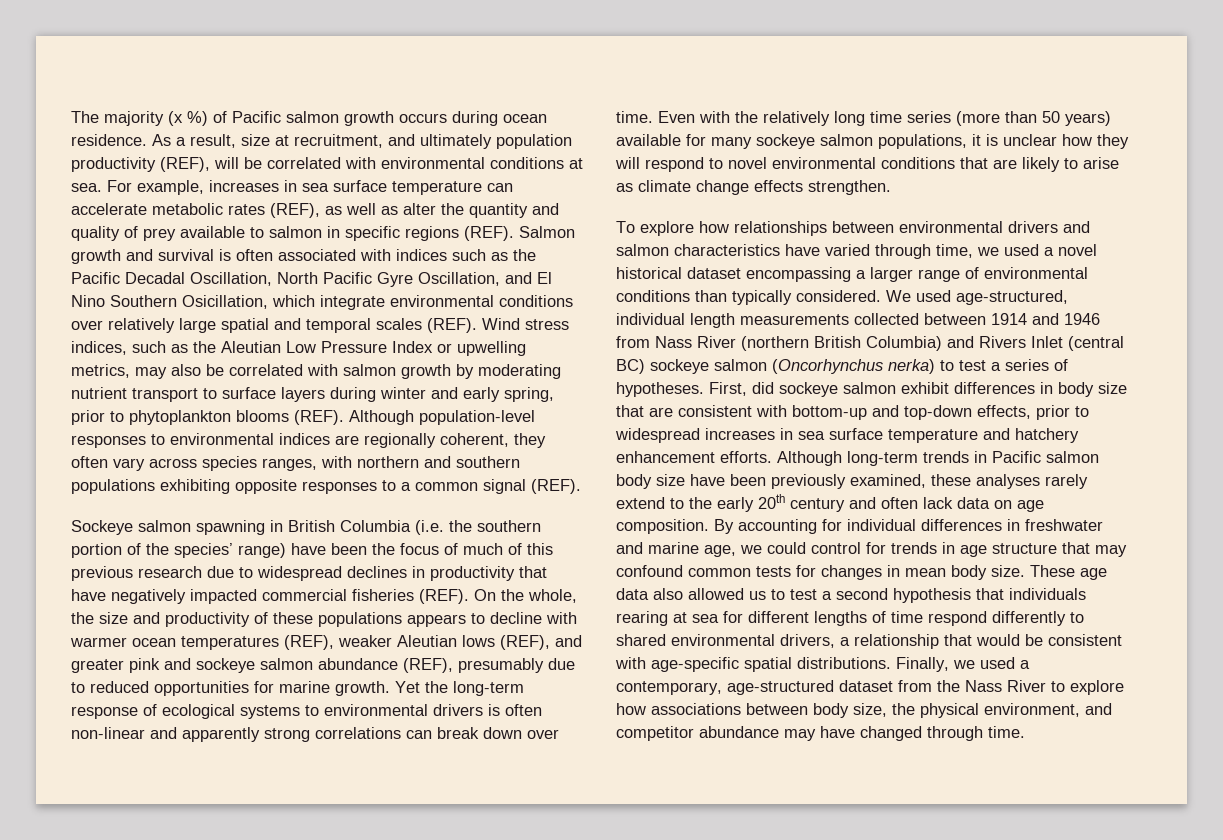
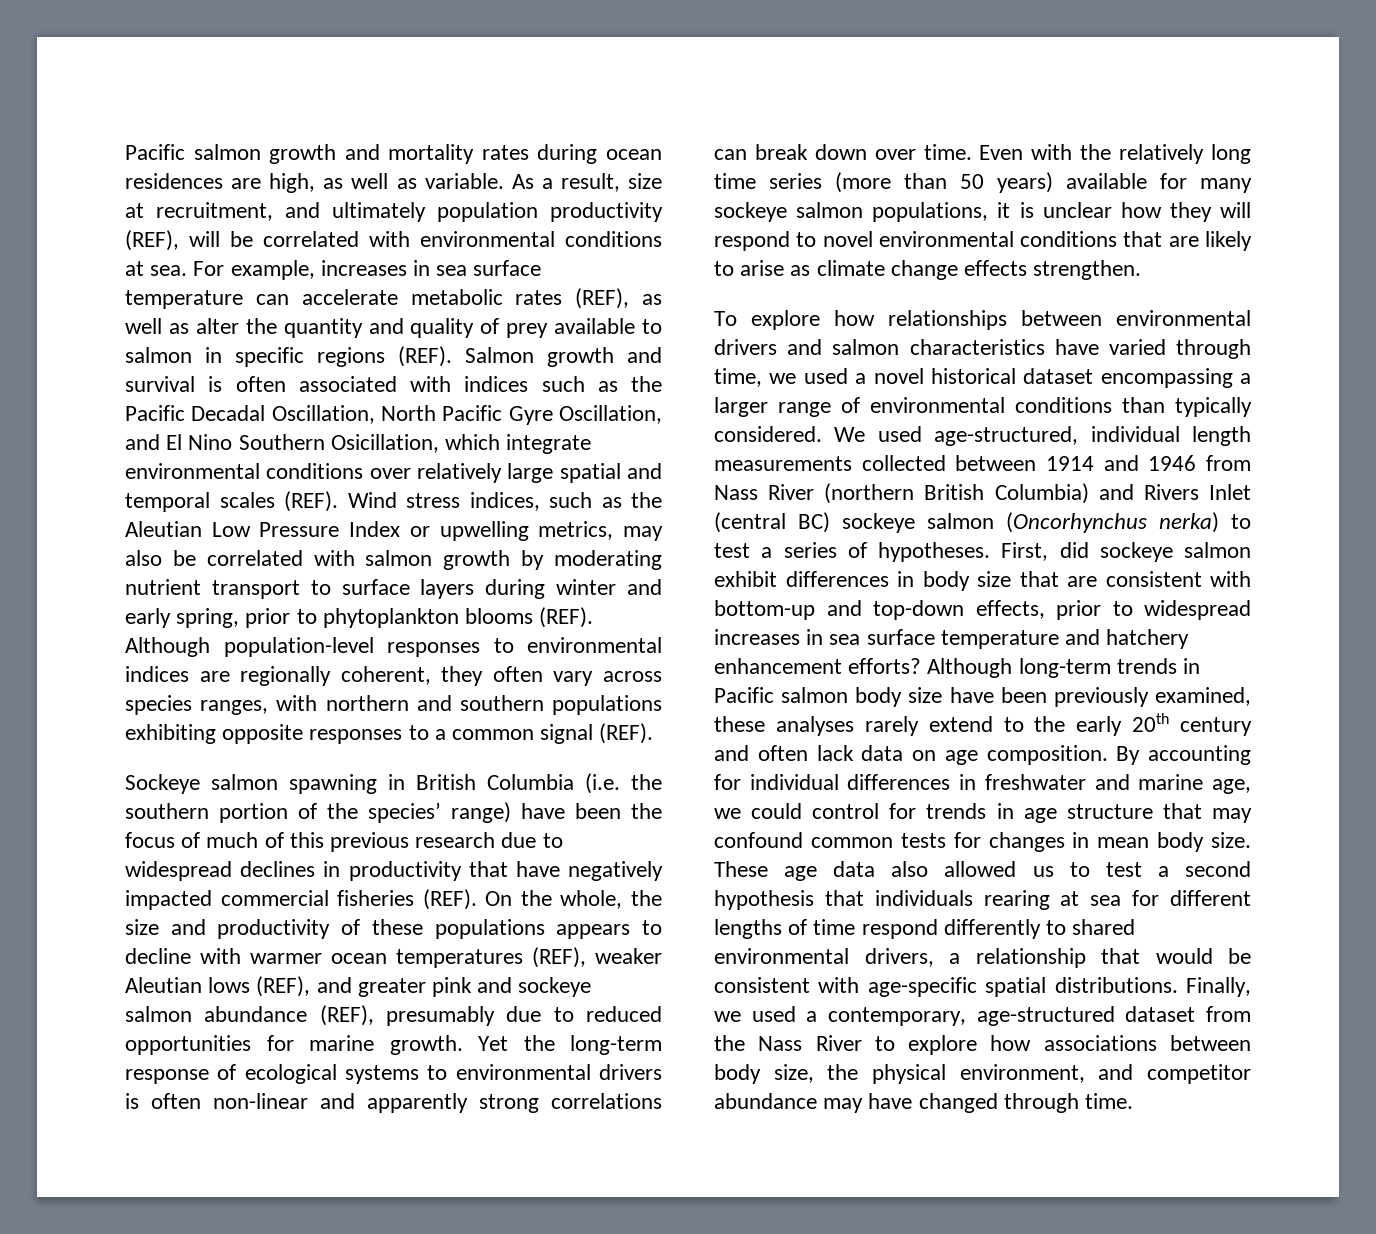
- The majority (x %) of Pacific salmon growth occurs during ocean residence.
+ Pacific salmon growth and mortality rates during ocean residences are high, as well as variable.
- First, did sockeye salmon exhibit differences in body size that are consistent with bottom-up and top-down effects, prior to widespread increases in sea surface temperature and hatchery enhancement efforts.
+ First, did sockeye salmon exhibit differences in body size that are consistent with bottom-up and top-down effects, prior to widespread increases in sea surface temperature and hatchery enhancement efforts?

